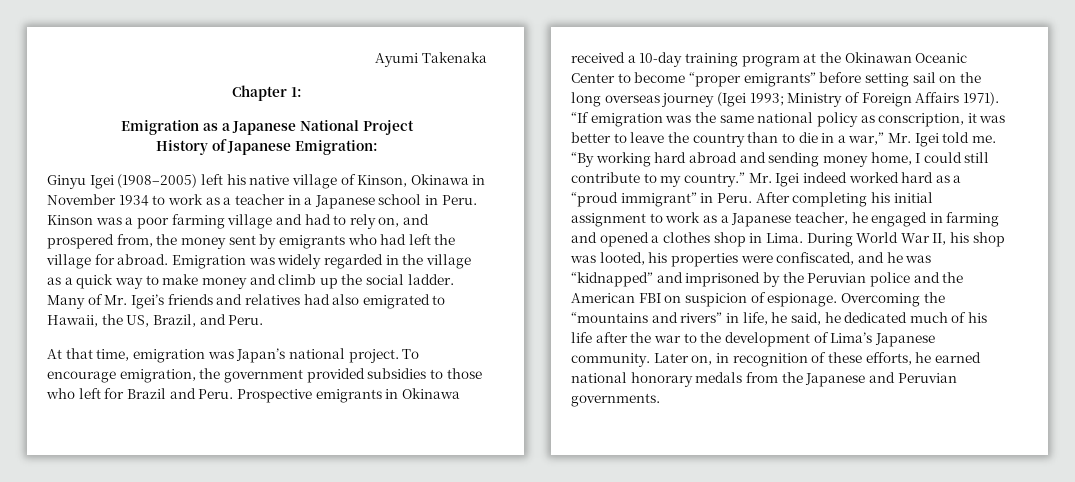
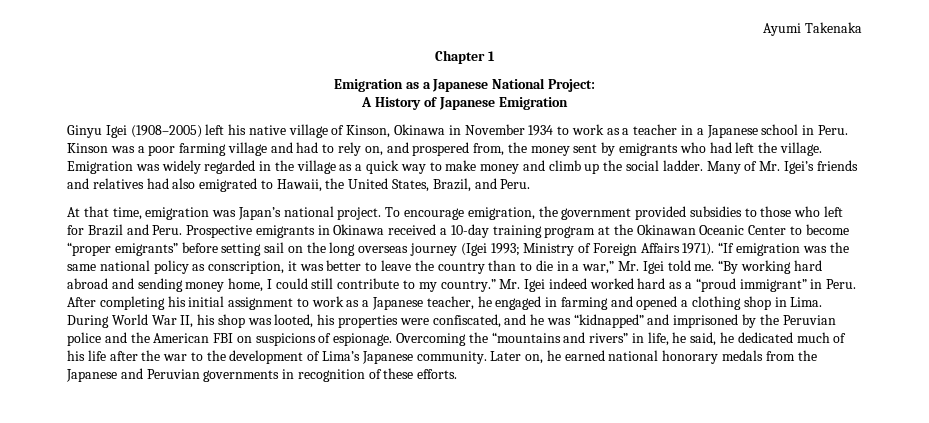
- Chapter 1:
+ Chapter 1
- Emigration as a Japanese National Project
- History of Japanese Emigration:
+ Emigration as a Japanese National Project:
+ A History of Japanese Emigration
- Kinson was a poor farming village and had to rely on, and prospered from, the money sent by emigrants who had left the village for abroad.
+ Kinson was a poor farming village and had to rely on, and prospered from, the money sent by emigrants who had left the village.
- Many of Mr. Igei’s friends and relatives had also emigrated to Hawaii, the US, Brazil, and Peru.
+ Many of Mr. Igei’s friends and relatives had also emigrated to Hawaii, the United States, Brazil, and Peru.
- After completing his initial assignment to work as a Japanese teacher, he engaged in farming and opened a clothes shop in Lima.
+ After completing his initial assignment to work as a Japanese teacher, he engaged in farming and opened a clothing shop in Lima.
- During World War II, his shop was looted, his properties were confiscated, and he was “kidnapped” and imprisoned by the Peruvian police and the American FBI on suspicion of espionage.
+ During World War II, his shop was looted, his properties were confiscated, and he was “kidnapped” and imprisoned by the Peruvian police and the American FBI on suspicions of espionage.
- Later on, in recognition of these efforts, he earned national honorary medals from the Japanese and Peruvian governments.
+ Later on, he earned national honorary medals from the Japanese and Peruvian governments in recognition of these efforts.

